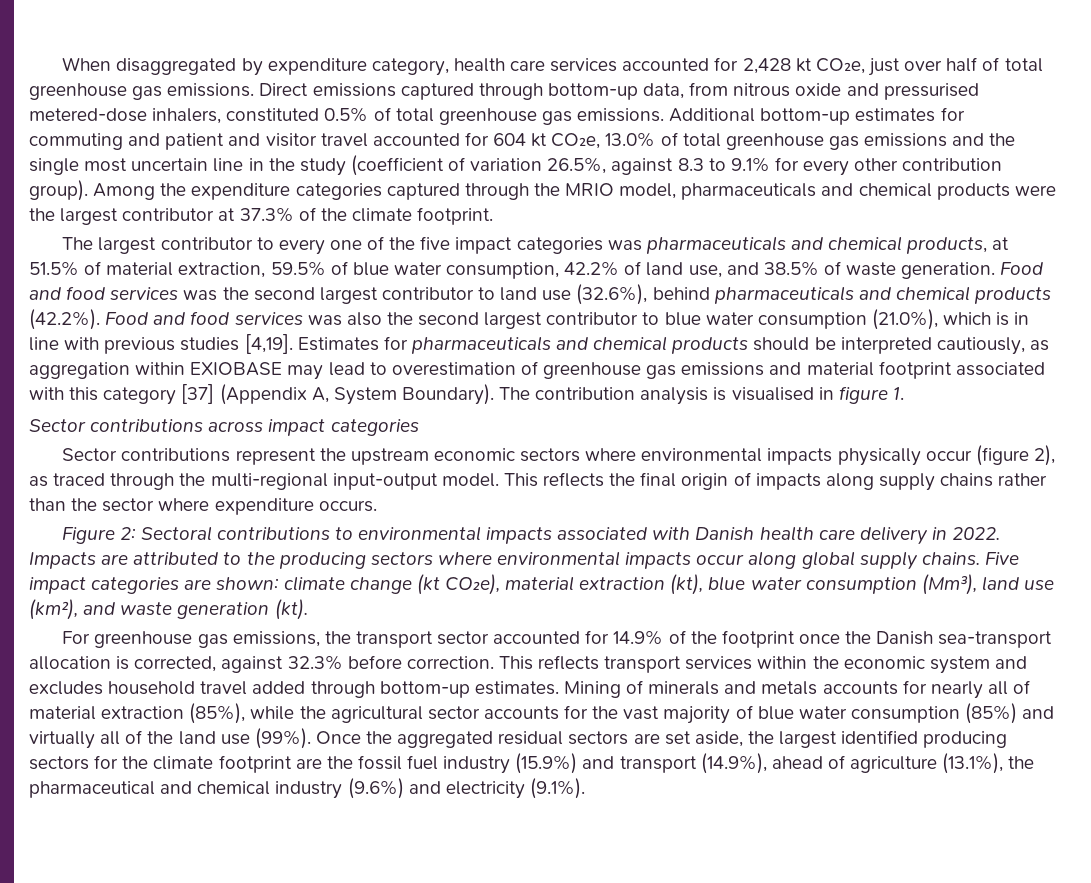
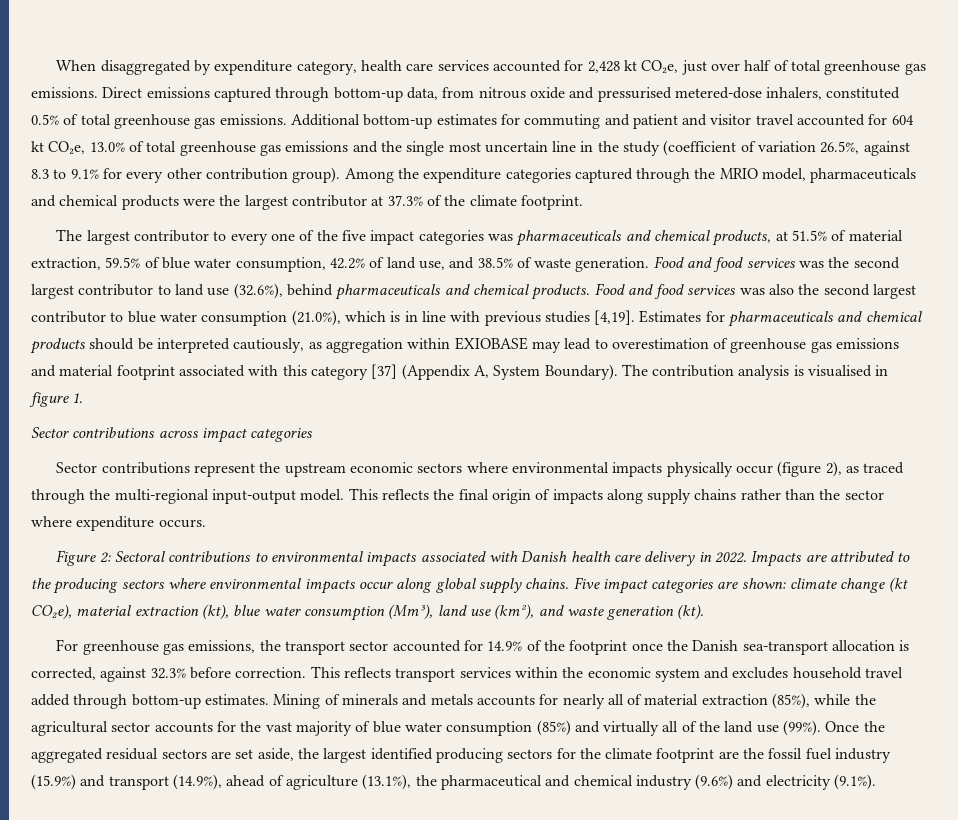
- Food and food services was the second largest contributor to land use (32.6%), behind pharmaceuticals and chemical products (42.2%). Food and food services was also the second largest contributor to blue water consumption (21.0%), which is in line with previous studies [4,19].
+ Food and food services was the second largest contributor to land use (32.6%), behind pharmaceuticals and chemical products. Food and food services was also the second largest contributor to blue water consumption (21.0%), which is in line with previous studies [4,19].

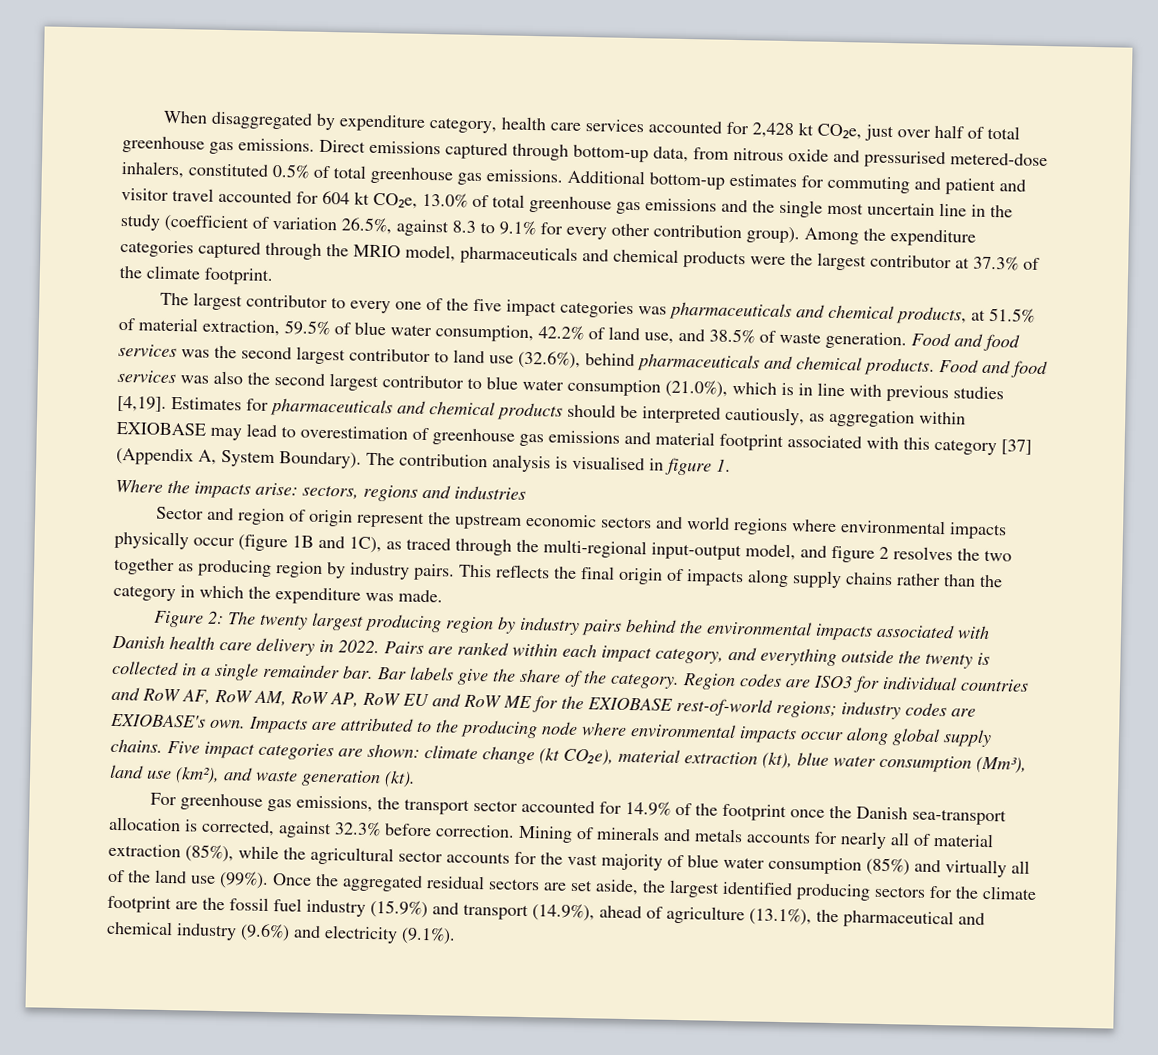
- Sector contributions across impact categories
- Sector contributions represent the upstream economic sectors where environmental impacts physically occur (figure 2), as traced through the multi-regional input-output model.
+ Where the impacts arise: sectors, regions and industries
+ Sector and region of origin represent the upstream economic sectors and world regions where environmental impacts physically occur (figure 1B and 1C), as traced through the multi-regional input-output model, and figure 2 resolves the two together as producing region by industry pairs.
- This reflects the final origin of impacts along supply chains rather than the sector where expenditure occurs.
- Figure 2: Sectoral contributions to environmental impacts associated with Danish health care delivery in 2022.
+ This reflects the final origin of impacts along supply chains rather than the category in which the expenditure was made.
+ Figure 2: The twenty largest producing region by industry pairs behind the environmental impacts associated with Danish health care delivery in 2022.
+ Pairs are ranked within each impact category, and everything outside the twenty is collected in a single remainder bar. Bar labels give the share of the category. Region codes are ISO3 for individual countries and RoW AF, RoW AM, RoW AP, RoW EU and RoW ME for the EXIOBASE rest-of-world regions; industry codes are EXIOBASE's own.
- Impacts are attributed to the producing sectors where environmental impacts occur along global supply chains.
+ Impacts are attributed to the producing node where environmental impacts occur along global supply chains.
- This reflects transport services within the economic system and excludes household travel added through bottom-up estimates.

